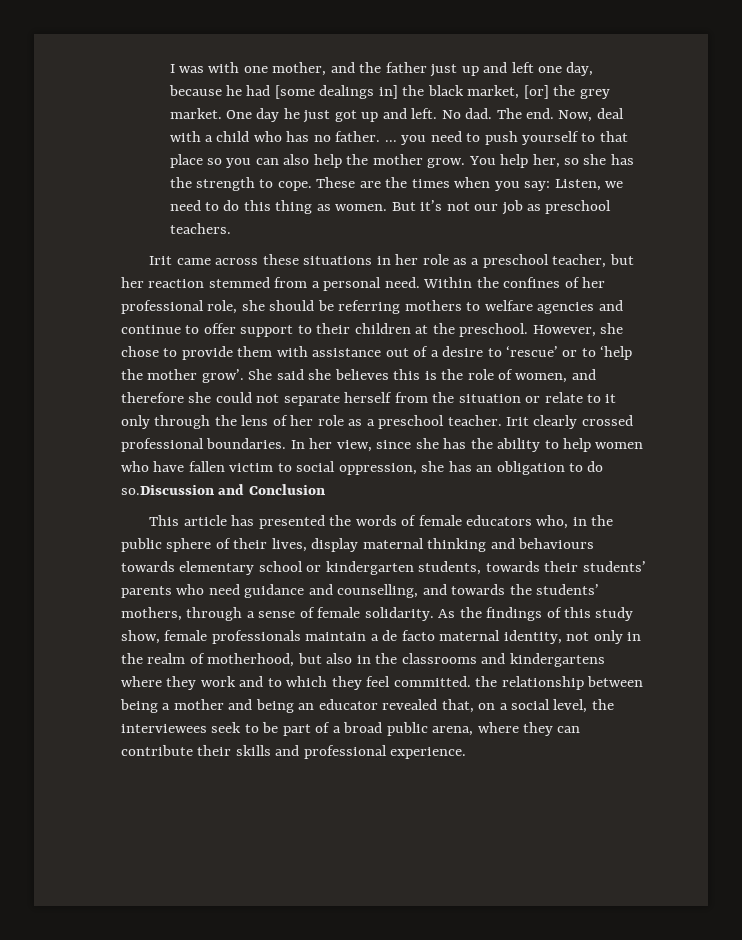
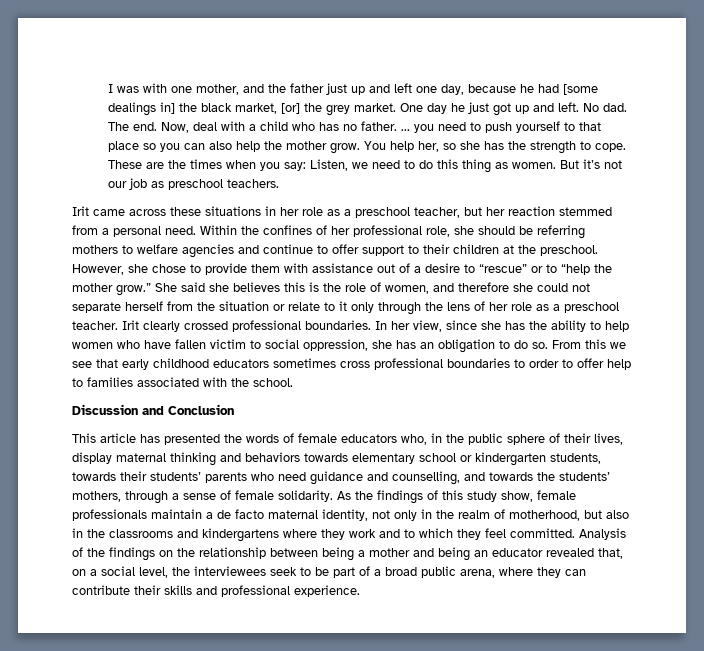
- However, she chose to provide them with assistance out of a desire to ‘rescue’ or to ‘help the mother grow’.
+ However, she chose to provide them with assistance out of a desire to “rescue” or to “help the mother grow.”
- In her view, since she has the ability to help women who have fallen victim to social oppression, she has an obligation to do so.Discussion and Conclusion
+ In her view, since she has the ability to help women who have fallen victim to social oppression, she has an obligation to do so. From this we see that early childhood educators sometimes cross professional boundaries to order to offer help to families associated with the school.
+ Discussion and Conclusion
- This article has presented the words of female educators who, in the public sphere of their lives, display maternal thinking and behaviours towards elementary school or kindergarten students, towards their students’ parents who need guidance and counselling, and towards the students’ mothers, through a sense of female solidarity.
+ This article has presented the words of female educators who, in the public sphere of their lives, display maternal thinking and behaviors towards elementary school or kindergarten students, towards their students’ parents who need guidance and counselling, and towards the students’ mothers, through a sense of female solidarity.
- As the findings of this study show, female professionals maintain a de facto maternal identity, not only in the realm of motherhood, but also in the classrooms and kindergartens where they work and to which they feel committed. the relationship between being a mother and being an educator revealed that, on a social level, the interviewees seek to be part of a broad public arena, where they can contribute their skills and professional experience.
+ As the findings of this study show, female professionals maintain a de facto maternal identity, not only in the realm of motherhood, but also in the classrooms and kindergartens where they work and to which they feel committed. Analysis of the findings on the relationship between being a mother and being an educator revealed that, on a social level, the interviewees seek to be part of a broad public arena, where they can contribute their skills and professional experience.

